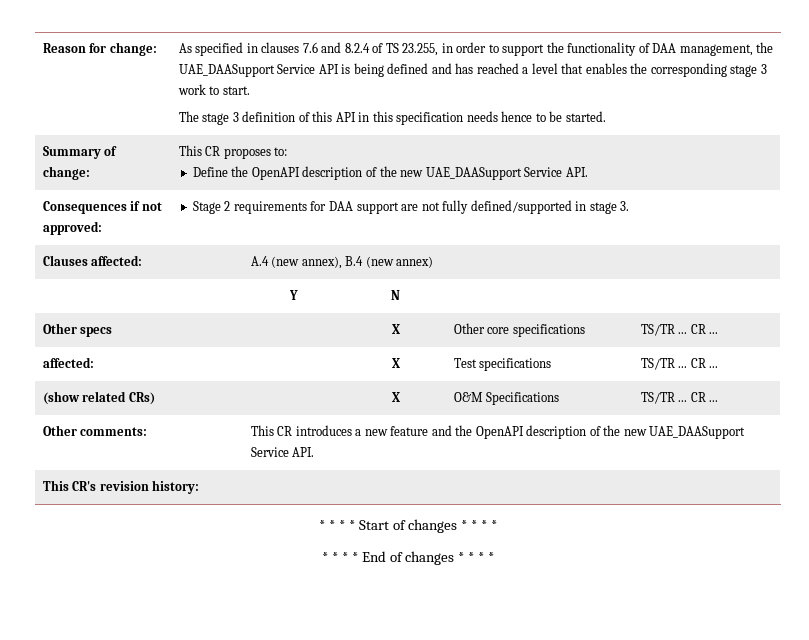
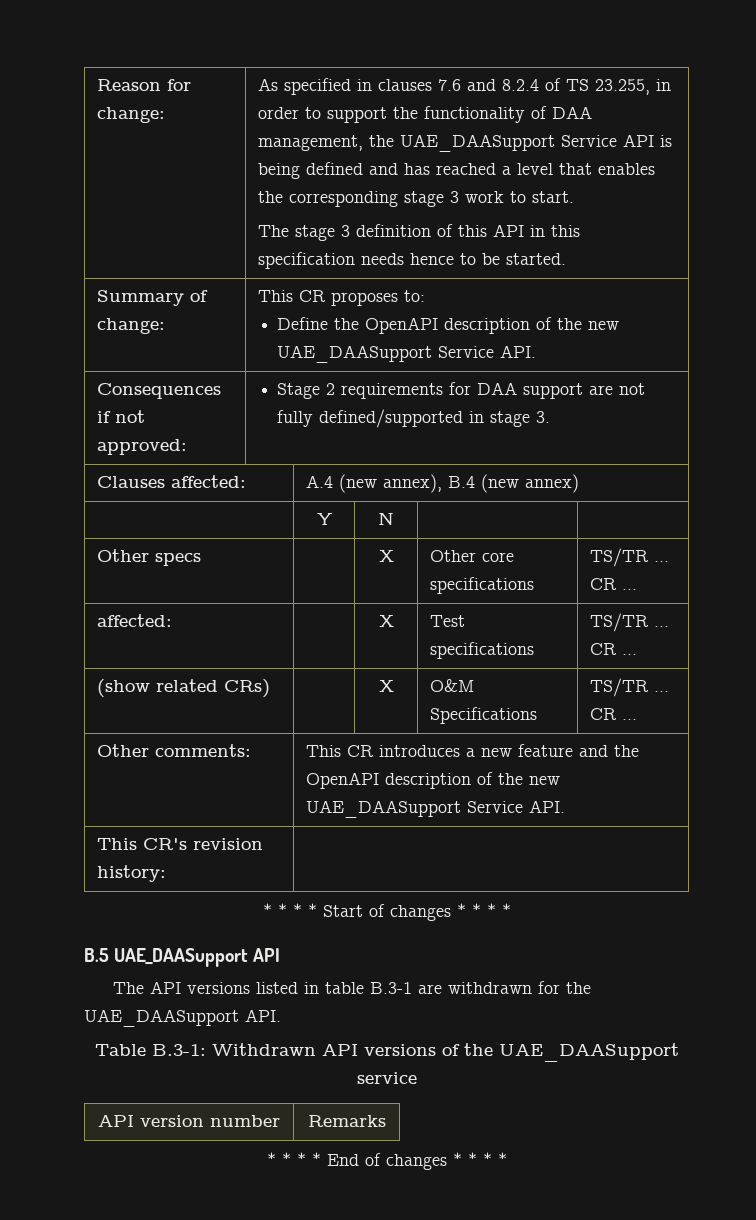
+ B.5 UAE_DAASupport API
+ The API versions listed in table B.3-1 are withdrawn for the UAE_DAASupport API.
+ Table B.3-1: Withdrawn API versions of the UAE_DAASupport service
+ API version number | Remarks

